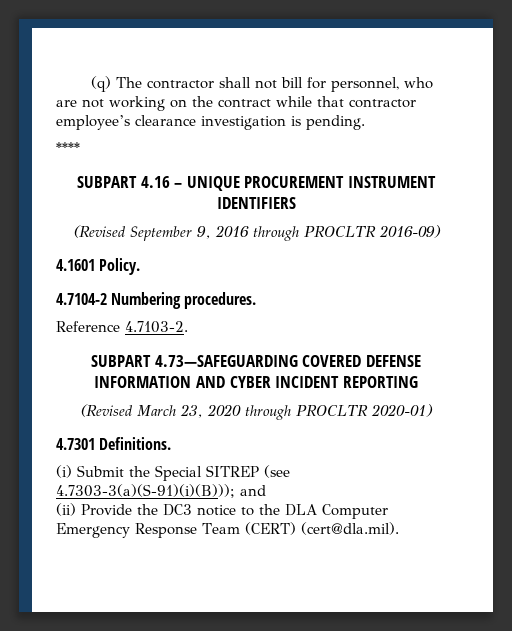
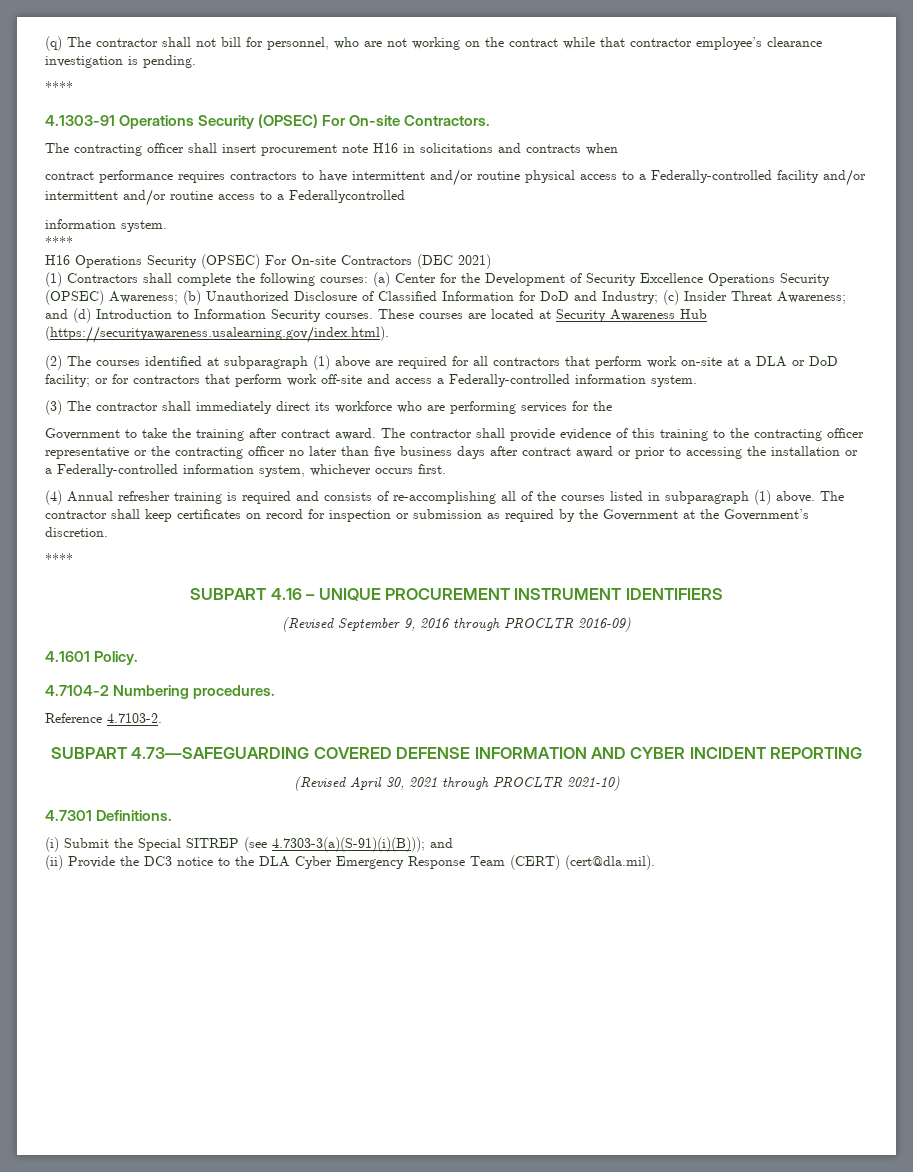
+ 4.1303-91 Operations Security (OPSEC) For On-site Contractors.
+ The contracting officer shall insert procurement note H16 in solicitations and contracts when
+ contract performance requires contractors to have intermittent and/or routine physical access to a Federally-controlled facility and/or intermittent and/or routine access to a Federallycontrolled
+ information system.
+ ****
+ H16 Operations Security (OPSEC) For On-site Contractors (DEC 2021)
+ (1) Contractors shall complete the following courses: (a) Center for the Development of Security Excellence Operations Security (OPSEC) Awareness; (b) Unauthorized Disclosure of Classified Information for DoD and Industry; (c) Insider Threat Awareness; and (d) Introduction to Information Security courses. These courses are located at Security Awareness Hub (https://securityawareness.usalearning.gov/index.html).
+ (2) The courses identified at subparagraph (1) above are required for all contractors that perform work on-site at a DLA or DoD facility; or for contractors that perform work off-site and access a Federally-controlled information system.
+ (3) The contractor shall immediately direct its workforce who are performing services for the
+ Government to take the training after contract award. The contractor shall provide evidence of this training to the contracting officer representative or the contracting officer no later than five business days after contract award or prior to accessing the installation or a Federally-controlled information system, whichever occurs first.
+ (4) Annual refresher training is required and consists of re-accomplishing all of the courses listed in subparagraph (1) above. The contractor shall keep certificates on record for inspection or submission as required by the Government at the Government’s discretion.
+ ****
- (Revised March 23, 2020 through PROCLTR 2020-01)
+ (Revised April 30, 2021 through PROCLTR 2021-10)
- (ii) Provide the DC3 notice to the DLA Computer Emergency Response Team (CERT) (cert@dla.mil).
+ (ii) Provide the DC3 notice to the DLA Cyber Emergency Response Team (CERT) (cert@dla.mil).

